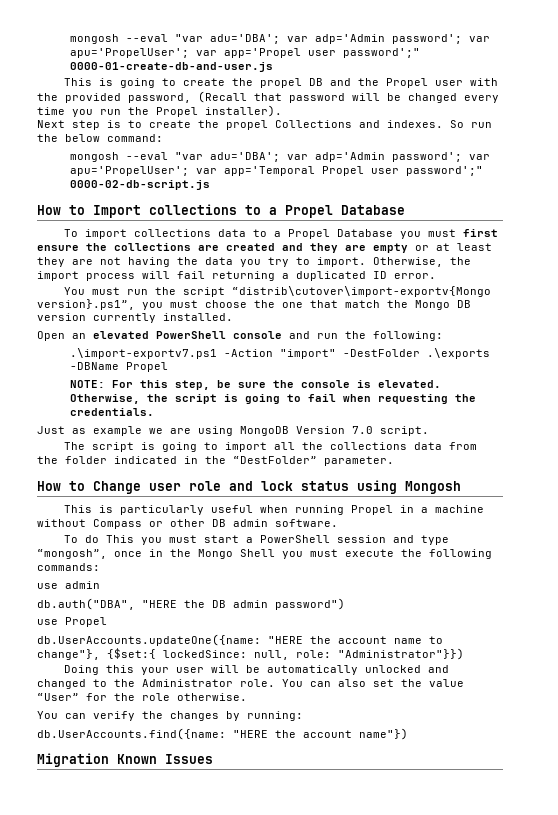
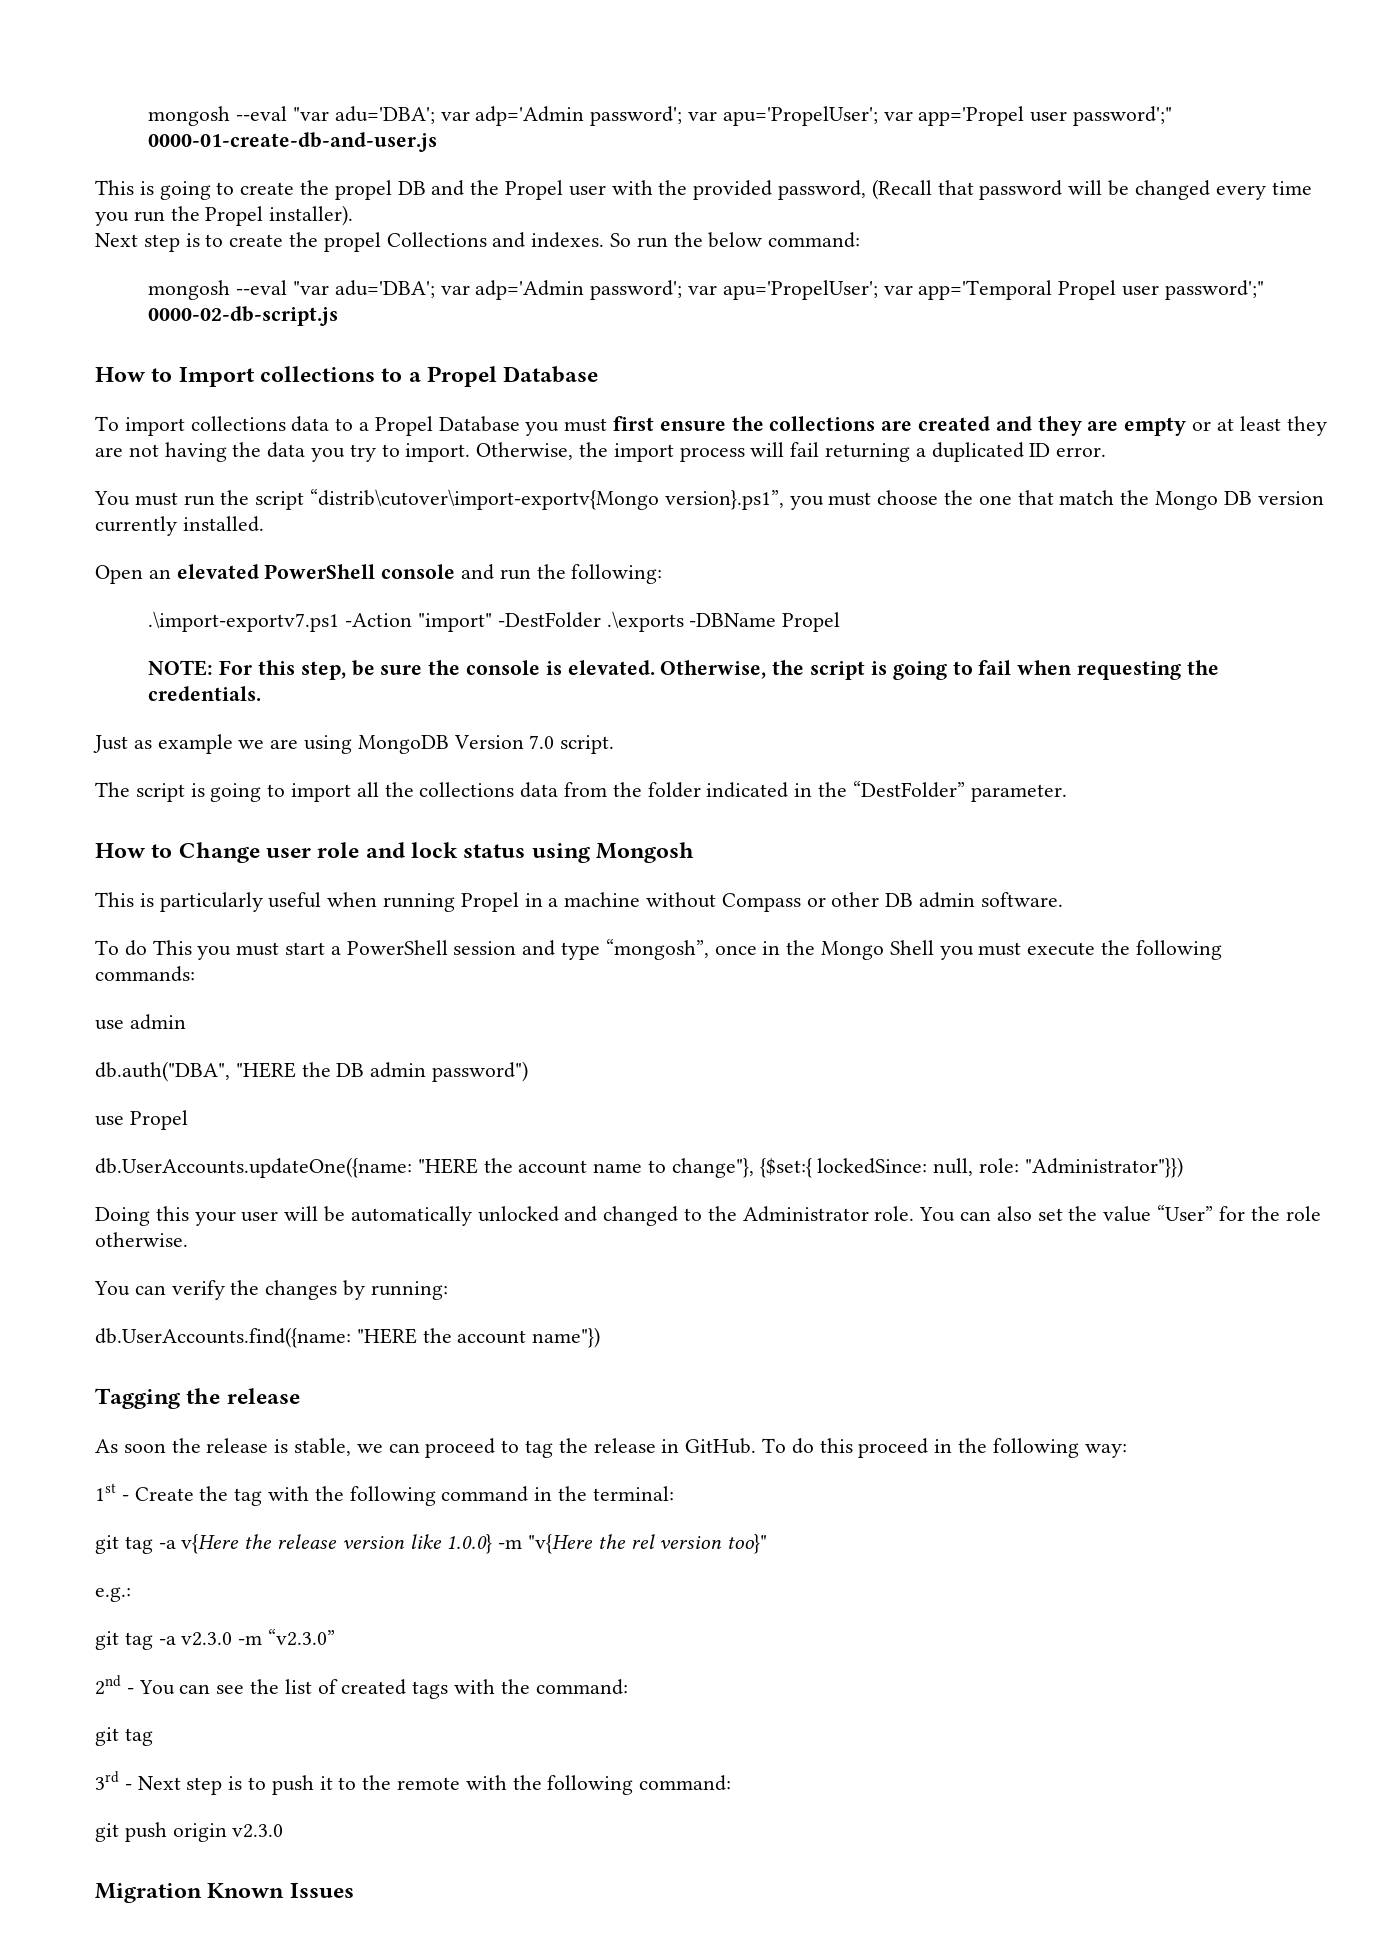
+ Tagging the release
+ As soon the release is stable, we can proceed to tag the release in GitHub. To do this proceed in the following way:
+ 1st - Create the tag with the following command in the terminal:
+ git tag -a v{Here the release version like 1.0.0} -m "v{Here the rel version too}"
+ e.g.:
+ git tag -a v2.3.0 -m “v2.3.0”
+ 2nd - You can see the list of created tags with the command:
+ git tag
+ 3rd - Next step is to push it to the remote with the following command:
+ git push origin v2.3.0

